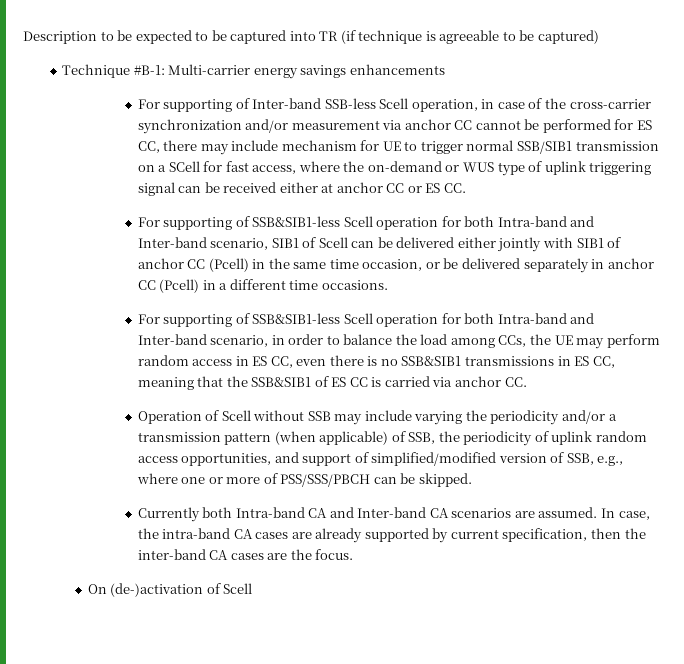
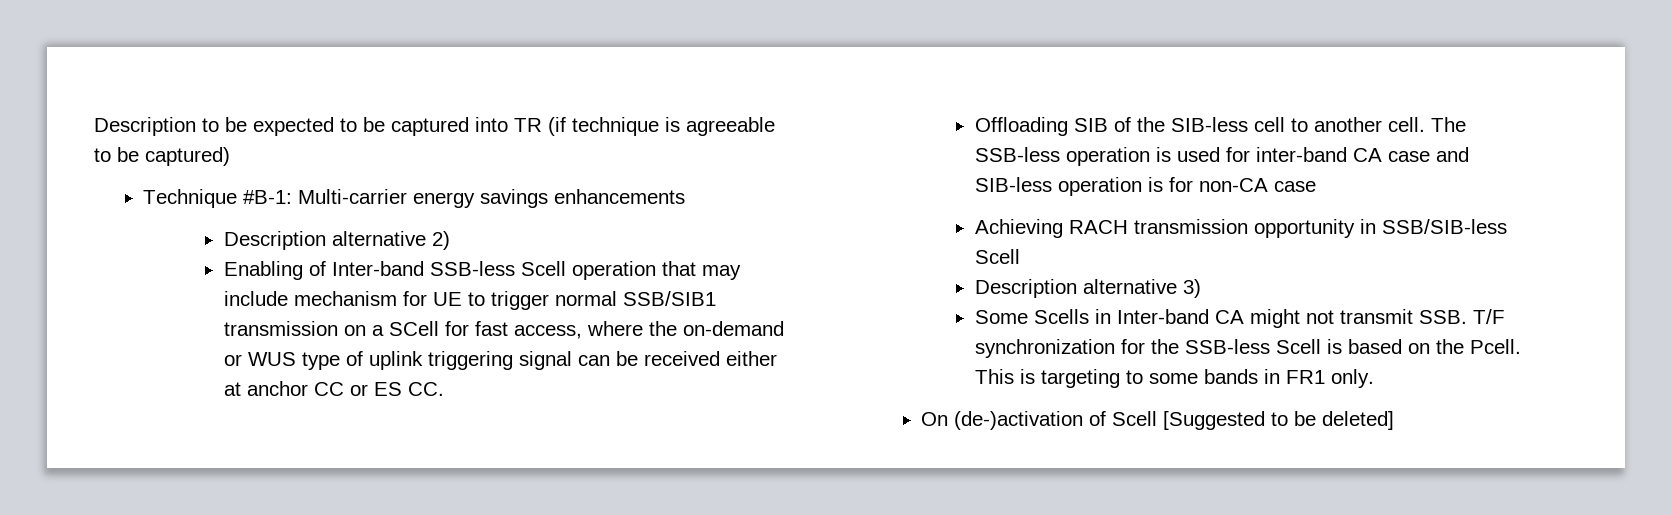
- For supporting of Inter-band SSB-less Scell operation, in case of the cross-carrier synchronization and/or measurement via anchor CC cannot be performed for ES CC, there may include mechanism for UE to trigger normal SSB/SIB1 transmission on a SCell for fast access, where the on-demand or WUS type of uplink triggering signal can be received either at anchor CC or ES CC.
+ Description alternative 2)
+ Enabling of Inter-band SSB-less Scell operation that may include mechanism for UE to trigger normal SSB/SIB1 transmission on a SCell for fast access, where the on-demand or WUS type of uplink triggering signal can be received either at anchor CC or ES CC.
- For supporting of SSB&SIB1-less Scell operation for both Intra-band and Inter-band scenario, SIB1 of Scell can be delivered either jointly with SIB1 of anchor CC (Pcell) in the same time occasion, or be delivered separately in anchor CC (Pcell) in a different time occasions.
- For supporting of SSB&SIB1-less Scell operation for both Intra-band and Inter-band scenario, in order to balance the load among CCs, the UE may perform random access in ES CC, even there is no SSB&SIB1 transmissions in ES CC, meaning that the SSB&SIB1 of ES CC is carried via anchor CC.
- Operation of Scell without SSB may include varying the periodicity and/or a transmission pattern (when applicable) of SSB, the periodicity of uplink random access opportunities, and support of simplified/modified version of SSB, e.g., where one or more of PSS/SSS/PBCH can be skipped.
- Currently both Intra-band CA and Inter-band CA scenarios are assumed. In case, the intra-band CA cases are already supported by current specification, then the inter-band CA cases are the focus.
+ Offloading SIB of the SIB-less cell to another cell. The SSB-less operation is used for inter-band CA case and SIB-less operation is for non-CA case
+ Achieving RACH transmission opportunity in SSB/SIB-less Scell
+ Description alternative 3)
+ Some Scells in Inter-band CA might not transmit SSB. T/F synchronization for the SSB-less Scell is based on the Pcell. This is targeting to some bands in FR1 only.
- On (de-)activation of Scell
+ On (de-)activation of Scell [Suggested to be deleted]

